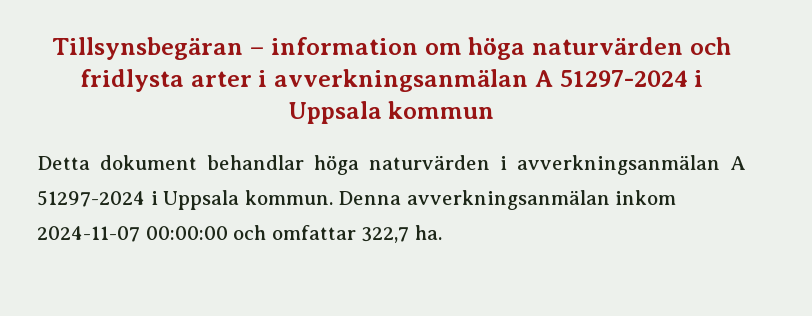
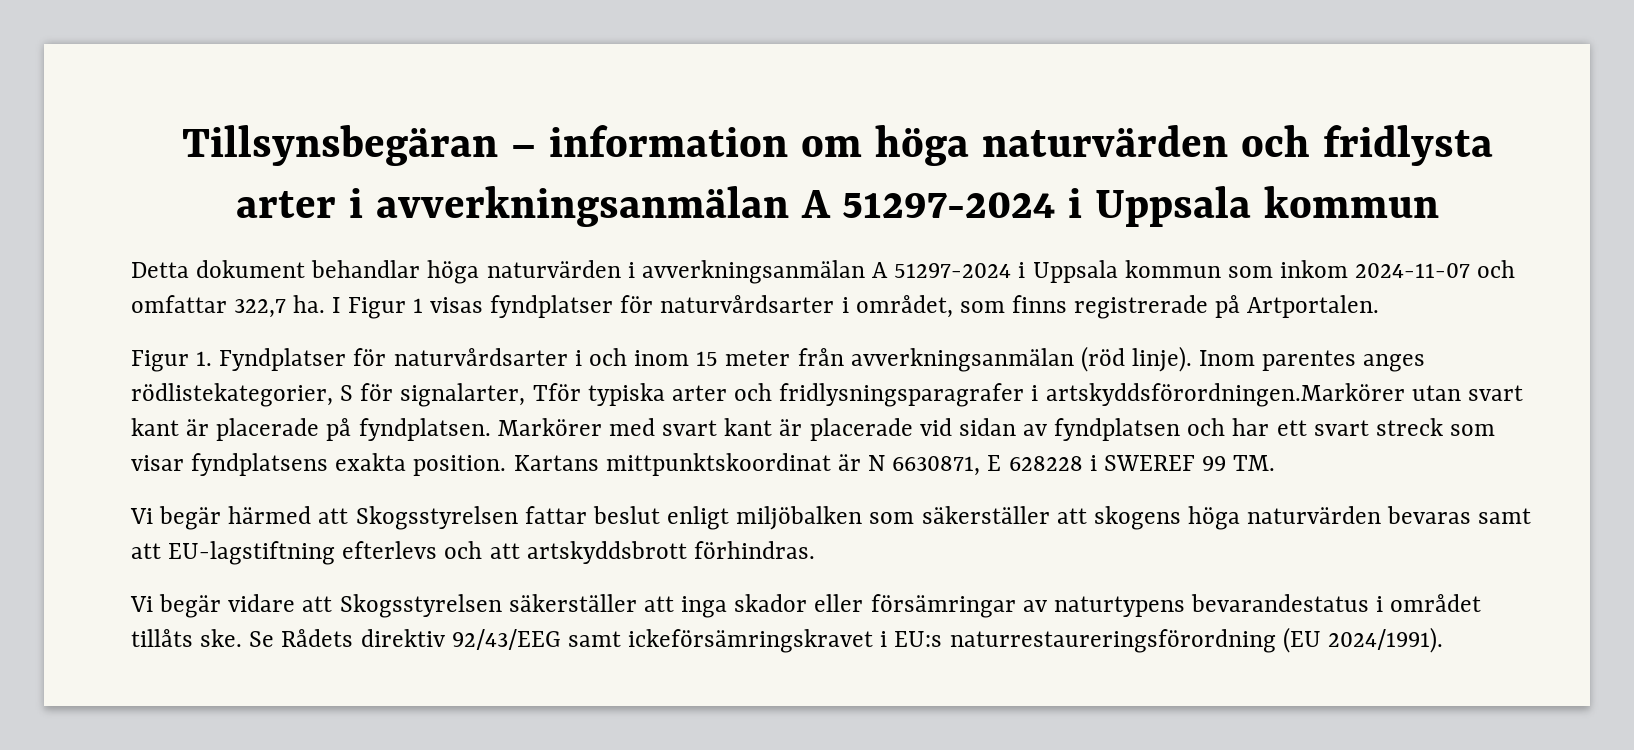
- Detta dokument behandlar höga naturvärden i avverkningsanmälan A 51297-2024 i Uppsala kommun. Denna avverkningsanmälan inkom 2024-11-07 00:00:00 och omfattar 322,7 ha.
+ Detta dokument behandlar höga naturvärden i avverkningsanmälan A 51297-2024 i Uppsala kommun som inkom 2024-11-07 och omfattar 322,7 ha.
+ I Figur 1 visas fyndplatser för naturvårdsarter i området, som finns registrerade på Artportalen.
+ Figur 1. Fyndplatser för naturvårdsarter i och inom 15 meter från avverkningsanmälan (röd linje). Inom parentes anges rödlistekategorier, S för signalarter, Tför typiska arter och fridlysningsparagrafer i artskyddsförordningen.Markörer utan svart kant är placerade på fyndplatsen. Markörer med svart kant är placerade vid sidan av fyndplatsen och har ett svart streck som visar fyndplatsens exakta position. Kartans mittpunktskoordinat är N 6630871, E 628228 i SWEREF 99 TM.
+ Vi begär härmed att Skogsstyrelsen fattar beslut enligt miljöbalken som säkerställer att skogens höga naturvärden bevaras samt att EU-lagstiftning efterlevs och att artskyddsbrott förhindras.
+ Vi begär vidare att Skogsstyrelsen säkerställer att inga skador eller försämringar av naturtypens bevarandestatus i området tillåts ske. Se Rådets direktiv 92/43/EEG samt ickeförsämringskravet i EU:s naturrestaureringsförordning (EU 2024/1991).

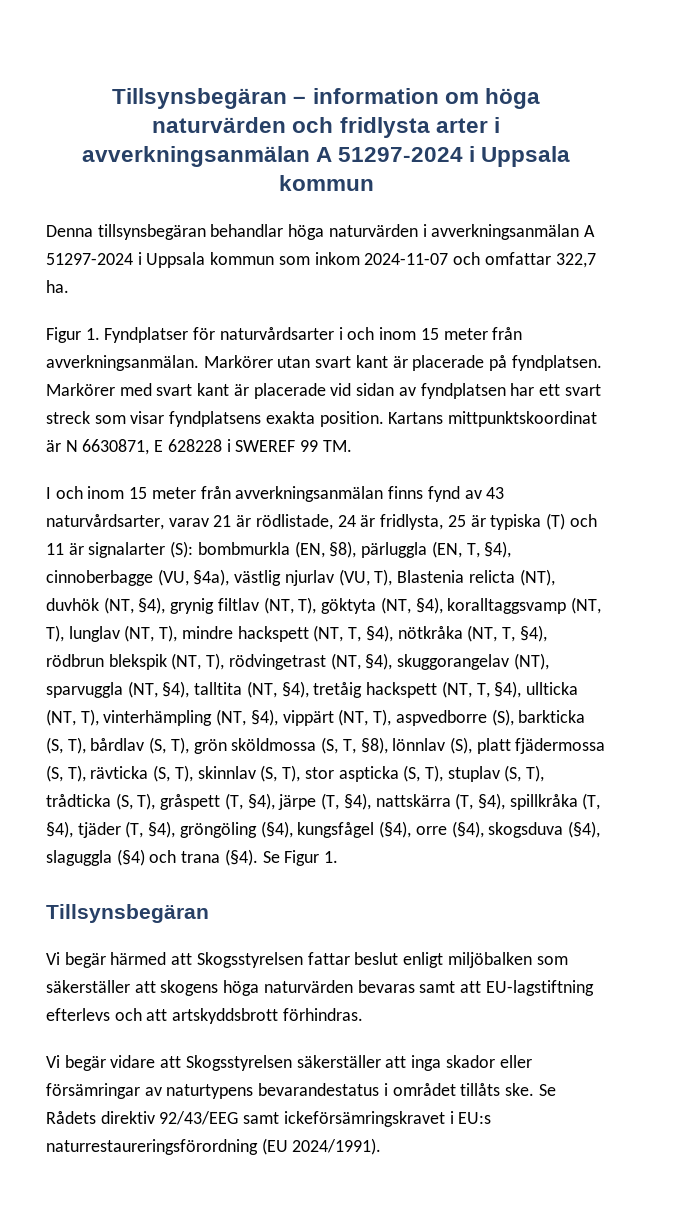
- Detta dokument behandlar höga naturvärden i avverkningsanmälan A 51297-2024 i Uppsala kommun som inkom 2024-11-07 och omfattar 322,7 ha. I Figur 1 visas fyndplatser för naturvårdsarter i området, som finns registrerade på Artportalen.
+ Denna tillsynsbegäran behandlar höga naturvärden i avverkningsanmälan A 51297-2024 i Uppsala kommun som inkom 2024-11-07 och omfattar 322,7 ha.
- Figur 1. Fyndplatser för naturvårdsarter i och inom 15 meter från avverkningsanmälan (röd linje). Inom parentes anges rödlistekategorier, S för signalarter, Tför typiska arter och fridlysningsparagrafer i artskyddsförordningen.Markörer utan svart kant är placerade på fyndplatsen.
+ Figur 1. Fyndplatser för naturvårdsarter i och inom 15 meter från avverkningsanmälan. Markörer utan svart kant är placerade på fyndplatsen.
- Markörer med svart kant är placerade vid sidan av fyndplatsen och har ett svart streck som visar fyndplatsens exakta position.
+ Markörer med svart kant är placerade vid sidan av fyndplatsen har ett svart streck som visar fyndplatsens exakta position.
+ I och inom 15 meter från avverkningsanmälan finns fynd av 43 naturvårdsarter, varav 21 är rödlistade, 24 är fridlysta, 25 är typiska (T) och 11 är signalarter (S): bombmurkla (EN, §8), pärluggla (EN, T, §4), cinnoberbagge (VU, §4a), västlig njurlav (VU, T), Blastenia relicta (NT), duvhök (NT, §4), grynig filtlav (NT, T), göktyta (NT, §4), koralltaggsvamp (NT, T), lunglav (NT, T), mindre hackspett (NT, T, §4), nötkråka (NT, T, §4), rödbrun blekspik (NT, T), rödvingetrast (NT, §4), skuggorangelav (NT), sparvuggla (NT, §4), talltita (NT, §4), tretåig hackspett (NT, T, §4), ullticka (NT, T), vinterhämpling (NT, §4), vippärt (NT, T), aspvedborre (S), barkticka (S, T), bårdlav (S, T), grön sköldmossa (S, T, §8), lönnlav (S), platt fjädermossa (S, T), rävticka (S, T), skinnlav (S, T), stor aspticka (S, T), stuplav (S, T), trådticka (S, T), gråspett (T, §4), järpe (T, §4), nattskärra (T, §4), spillkråka (T, §4), tjäder (T, §4), gröngöling (§4), kungsfågel (§4), orre (§4), skogsduva (§4), slaguggla (§4) och trana (§4). Se Figur 1.
+ Tillsynsbegäran

